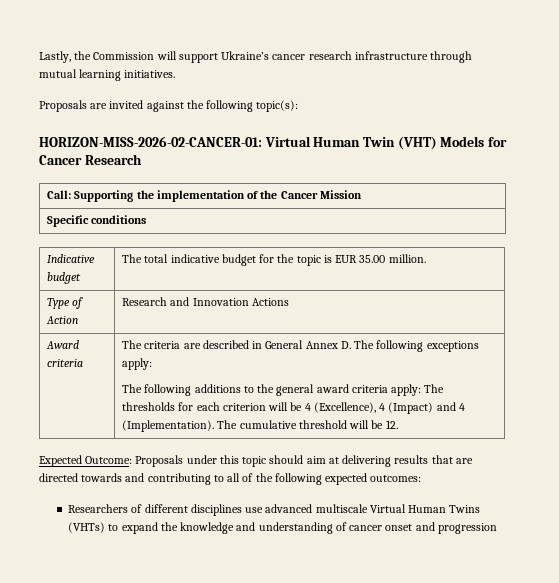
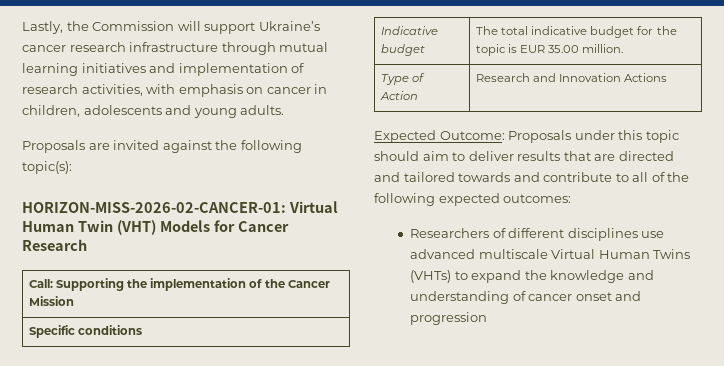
- Lastly, the Commission will support Ukraine’s cancer research infrastructure through mutual learning initiatives.
+ Lastly, the Commission will support Ukraine’s cancer research infrastructure through mutual learning initiatives and implementation of research activities, with emphasis on cancer in children, adolescents and young adults.
- Award criteria | The criteria are described in General Annex D. The following exceptions apply:
- The following additions to the general award criteria apply: The thresholds for each criterion will be 4 (Excellence), 4 (Impact) and 4 (Implementation). The cumulative threshold will be 12.
- Expected Outcome: Proposals under this topic should aim at delivering results that are directed towards and contributing to all of the following expected outcomes:
+ Expected Outcome: Proposals under this topic should aim to deliver results that are directed and tailored towards and contribute to all of the following expected outcomes:

